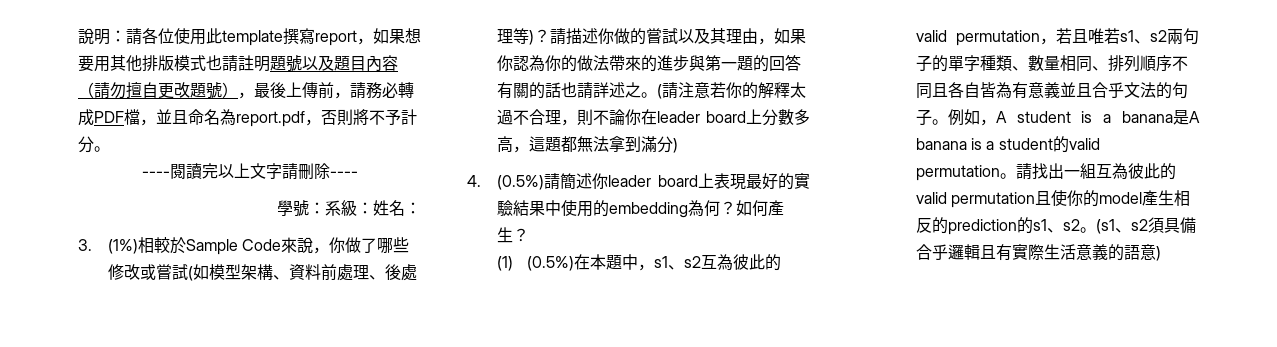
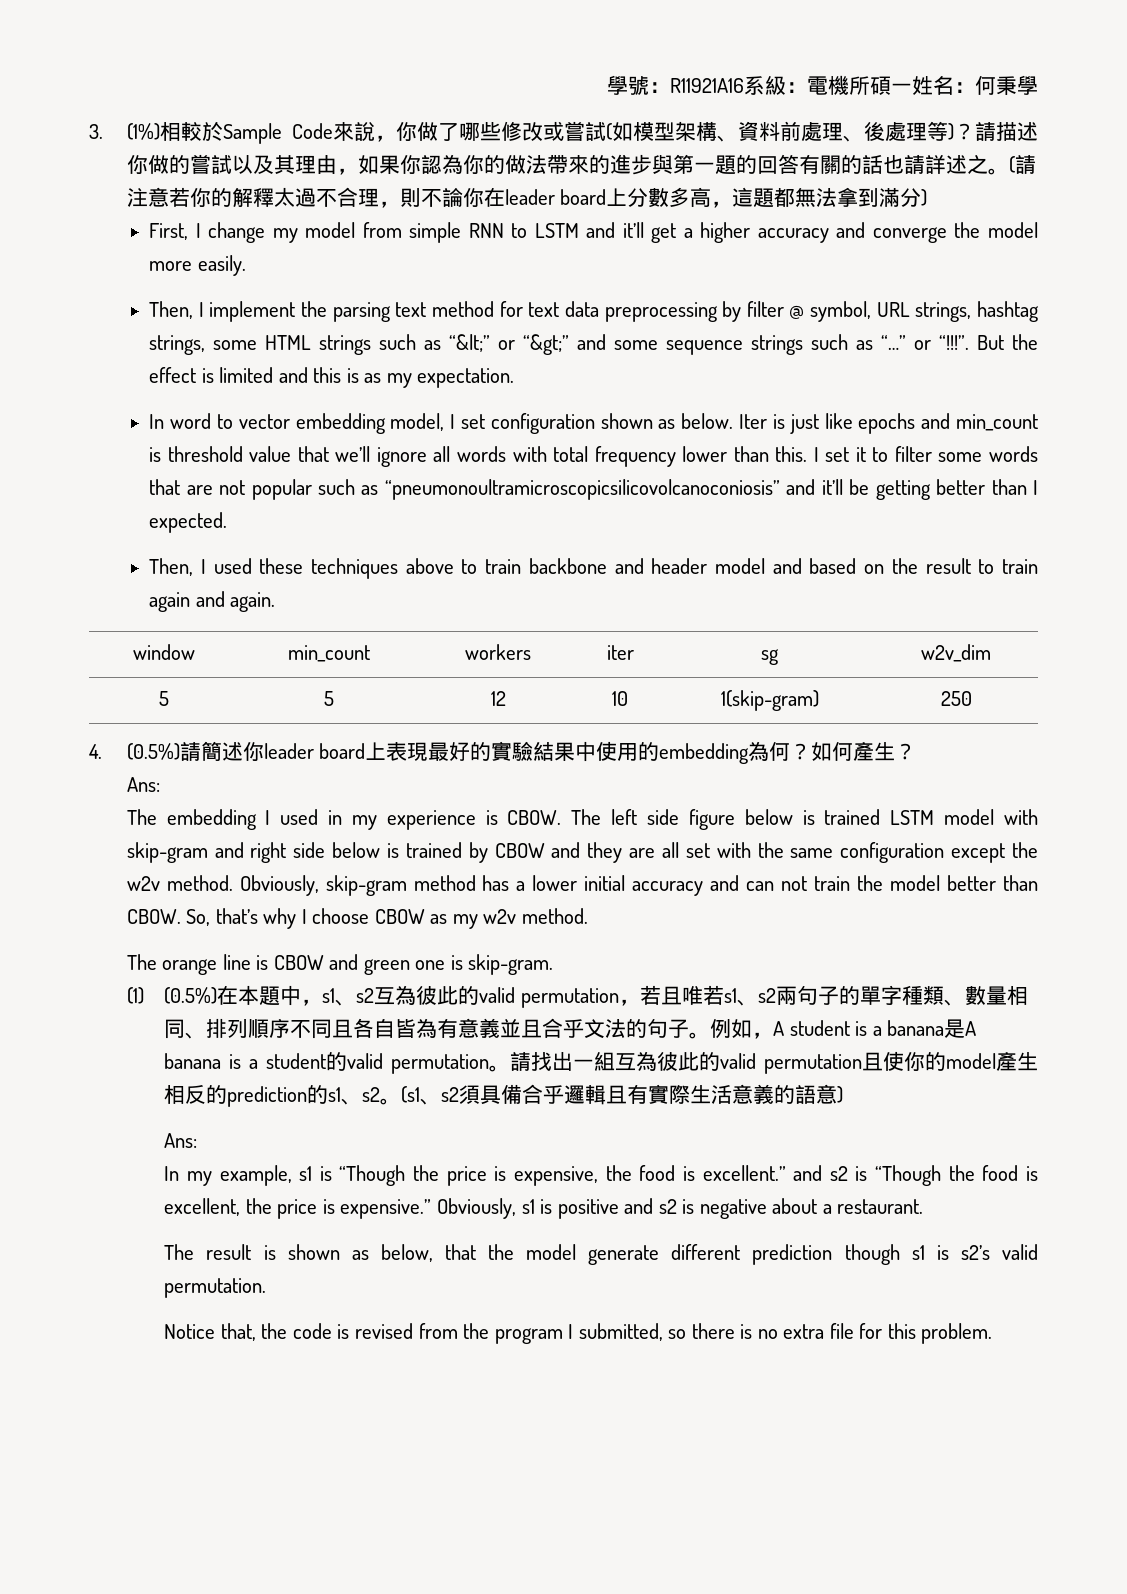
- 說明：請各位使用此template撰寫report，如果想要用其他排版模式也請註明題號以及題目內容（請勿擅自更改題號），最後上傳前，請務必轉成PDF檔，並且命名為report.pdf，否則將不予計分。
- ----閱讀完以上文字請刪除----
- 學號：系級：姓名：
+ 學號：R11921A16系級：電機所碩一姓名：何秉學
+ First, I change my model from simple RNN to LSTM and it’ll get a higher accuracy and converge the model more easily.
+ Then, I implement the parsing text method for text data preprocessing by filter @ symbol, URL strings, hashtag strings, some HTML strings such as “&lt;” or “&gt;” and some sequence strings such as “…” or “!!!”. But the effect is limited and this is as my expectation.
+ In word to vector embedding model, I set configuration shown as below. Iter is just like epochs and min_count is threshold value that we’ll ignore all words with total frequency lower than this. I set it to filter some words that are not popular such as “pneumonoultramicroscopicsilicovolcanoconiosis” and it’ll be getting better than I expected.
+ Then, I used these techniques above to train backbone and header model and based on the result to train again and again.
+ window | min_count | workers | iter | sg | w2v_dim
+ 5 | 5 | 12 | 10 | 1(skip-gram) | 250
  如何產生？
+ Ans:
+ The embedding I used in my experience is CBOW. The left side figure below is trained LSTM model with skip-gram and right side below is trained by CBOW and they are all set with the same configuration except the w2v method. Obviously, skip-gram method has a lower initial accuracy and can not train the model better than CBOW. So, that’s why I choose CBOW as my w2v method.
+ The orange line is CBOW and green one is skip-gram.
  (s1、s2須具備合乎邏輯且有實際生活意義的語意)
+ Ans:
+ In my example, s1 is “Though the price is expensive, the food is excellent.” and s2 is “Though the food is excellent, the price is expensive.” Obviously, s1 is positive and s2 is negative about a restaurant.
+ The result is shown as below, that the model generate different prediction though s1 is s2’s valid permutation.
+ Notice that, the code is revised from the program I submitted, so there is no extra file for this problem.

